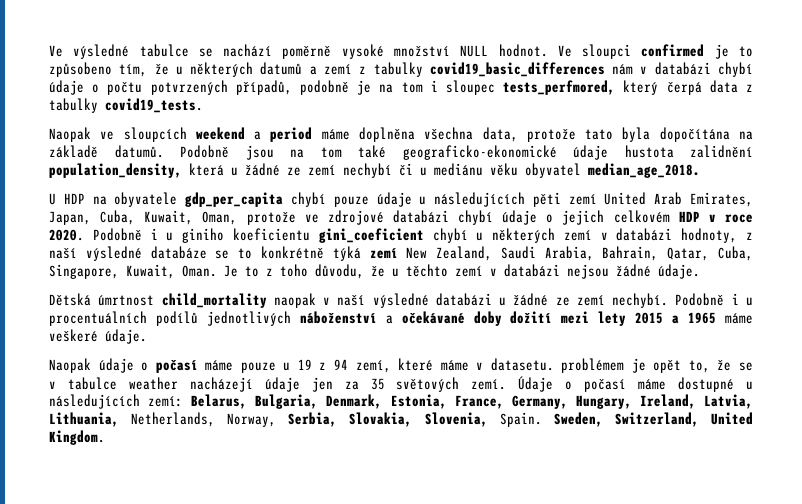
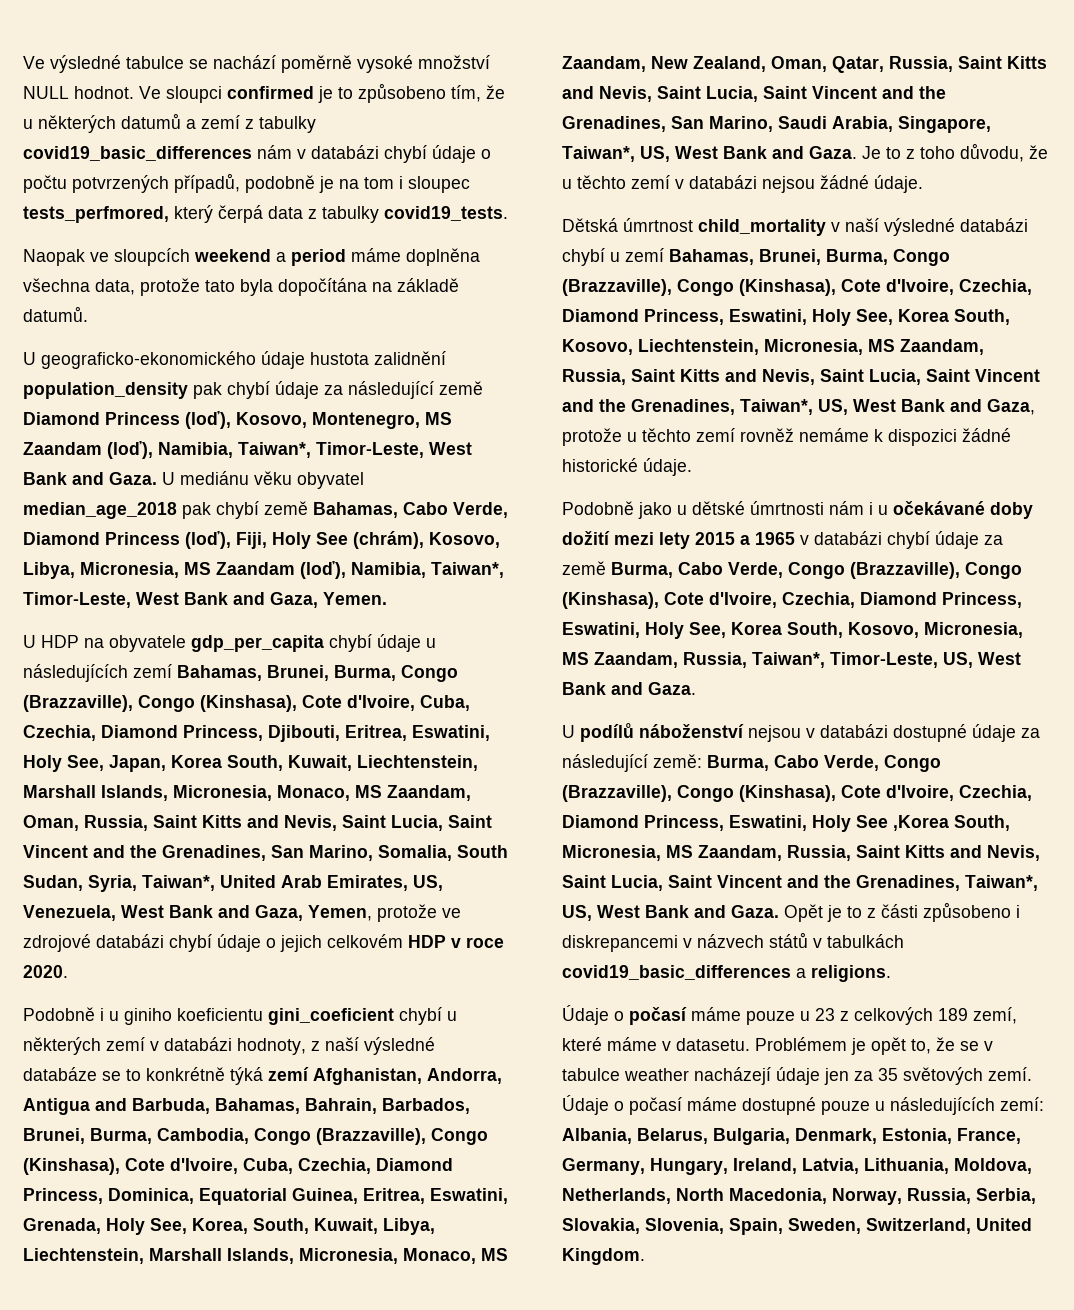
- Naopak ve sloupcích weekend a period máme doplněna všechna data, protože tato byla dopočítána na základě datumů. Podobně jsou na tom také geograficko-ekonomické údaje hustota zalidnění population_density, která u žádné ze zemí nechybí či u mediánu věku obyvatel median_age_2018.
+ Naopak ve sloupcích weekend a period máme doplněna všechna data, protože tato byla dopočítána na základě datumů.
+ U geograficko-ekonomického údaje hustota zalidnění population_density pak chybí údaje za následující země Diamond Princess (loď), Kosovo, Montenegro, MS Zaandam (loď), Namibia, Taiwan*, Timor-Leste, West Bank and Gaza. U mediánu věku obyvatel median_age_2018 pak chybí země Bahamas, Cabo Verde, Diamond Princess (loď), Fiji, Holy See (chrám), Kosovo, Libya, Micronesia, MS Zaandam (loď), Namibia, Taiwan*, Timor-Leste, West Bank and Gaza, Yemen.
- U HDP na obyvatele gdp_per_capita chybí pouze údaje u následujících pěti zemí United Arab Emirates, Japan, Cuba, Kuwait, Oman, protože ve zdrojové databázi chybí údaje o jejich celkovém HDP v roce 2020. Podobně i u giniho koeficientu gini_coeficient chybí u některých zemí v databázi hodnoty, z naší výsledné databáze se to konkrétně týká zemí New Zealand, Saudi Arabia, Bahrain, Qatar, Cuba, Singapore, Kuwait, Oman.
+ U HDP na obyvatele gdp_per_capita chybí údaje u následujících zemí Bahamas, Brunei, Burma, Congo (Brazzaville), Congo (Kinshasa), Cote d'Ivoire, Cuba, Czechia, Diamond Princess, Djibouti, Eritrea, Eswatini, Holy See, Japan, Korea South, Kuwait, Liechtenstein, Marshall Islands, Micronesia, Monaco, MS Zaandam, Oman, Russia, Saint Kitts and Nevis, Saint Lucia, Saint Vincent and the Grenadines, San Marino, Somalia, South Sudan, Syria, Taiwan*, United Arab Emirates, US, Venezuela, West Bank and Gaza, Yemen, protože ve zdrojové databázi chybí údaje o jejich celkovém HDP v roce 2020.
+ Podobně i u giniho koeficientu gini_coeficient chybí u některých zemí v databázi hodnoty, z naší výsledné databáze se to konkrétně týká zemí Afghanistan, Andorra, Antigua and Barbuda, Bahamas, Bahrain, Barbados, Brunei, Burma, Cambodia, Congo (Brazzaville), Congo (Kinshasa), Cote d'Ivoire, Cuba, Czechia, Diamond Princess, Dominica, Equatorial Guinea, Eritrea, Eswatini, Grenada, Holy See, Korea, South, Kuwait, Libya, Liechtenstein, Marshall Islands, Micronesia, Monaco, MS Zaandam, New Zealand, Oman, Qatar, Russia, Saint Kitts and Nevis, Saint Lucia, Saint Vincent and the Grenadines, San Marino, Saudi Arabia, Singapore, Taiwan*, US, West Bank and Gaza.
- Dětská úmrtnost child_mortality naopak v naší výsledné databázi u žádné ze zemí nechybí. Podobně i u procentuálních podílů jednotlivých náboženství a očekávané doby dožití mezi lety 2015 a 1965 máme veškeré údaje.
- Naopak údaje o počasí máme pouze u 19 z 94 zemí, které máme v datasetu. problémem je opět to, že se v tabulce weather nacházejí údaje jen za 35 světových zemí.
+ Dětská úmrtnost child_mortality v naší výsledné databázi chybí u zemí Bahamas, Brunei, Burma, Congo (Brazzaville), Congo (Kinshasa), Cote d'Ivoire, Czechia, Diamond Princess, Eswatini, Holy See, Korea South, Kosovo, Liechtenstein, Micronesia, MS Zaandam, Russia, Saint Kitts and Nevis, Saint Lucia, Saint Vincent and the Grenadines, Taiwan*, US, West Bank and Gaza, protože u těchto zemí rovněž nemáme k dispozici žádné historické údaje.
+ Podobně jako u dětské úmrtnosti nám i u očekávané doby dožití mezi lety 2015 a 1965 v databázi chybí údaje za země Burma, Cabo Verde, Congo (Brazzaville), Congo (Kinshasa), Cote d'Ivoire, Czechia, Diamond Princess, Eswatini, Holy See, Korea South, Kosovo, Micronesia, MS Zaandam, Russia, Taiwan*, Timor-Leste, US, West Bank and Gaza.
+ U podílů náboženství nejsou v databázi dostupné údaje za následující země: Burma, Cabo Verde, Congo (Brazzaville), Congo (Kinshasa), Cote d'Ivoire, Czechia, Diamond Princess, Eswatini, Holy See ,Korea South, Micronesia, MS Zaandam, Russia, Saint Kitts and Nevis, Saint Lucia, Saint Vincent and the Grenadines, Taiwan*, US, West Bank and Gaza. Opět je to z části způsobeno i diskrepancemi v názvech států v tabulkách covid19_basic_differences a religions.
+ Údaje o počasí máme pouze u 23 z celkových 189 zemí, které máme v datasetu. Problémem je opět to, že se v tabulce weather nacházejí údaje jen za 35 světových zemí.
- Údaje o počasí máme dostupné u následujících zemí: Belarus, Bulgaria, Denmark, Estonia, France, Germany, Hungary, Ireland, Latvia, Lithuania, Netherlands, Norway, Serbia, Slovakia, Slovenia, Spain. Sweden, Switzerland, United Kingdom.
+ Údaje o počasí máme dostupné pouze u následujících zemí: Albania, Belarus, Bulgaria, Denmark, Estonia, France, Germany, Hungary, Ireland, Latvia, Lithuania, Moldova, Netherlands, North Macedonia, Norway, Russia, Serbia, Slovakia, Slovenia, Spain, Sweden, Switzerland, United Kingdom.

